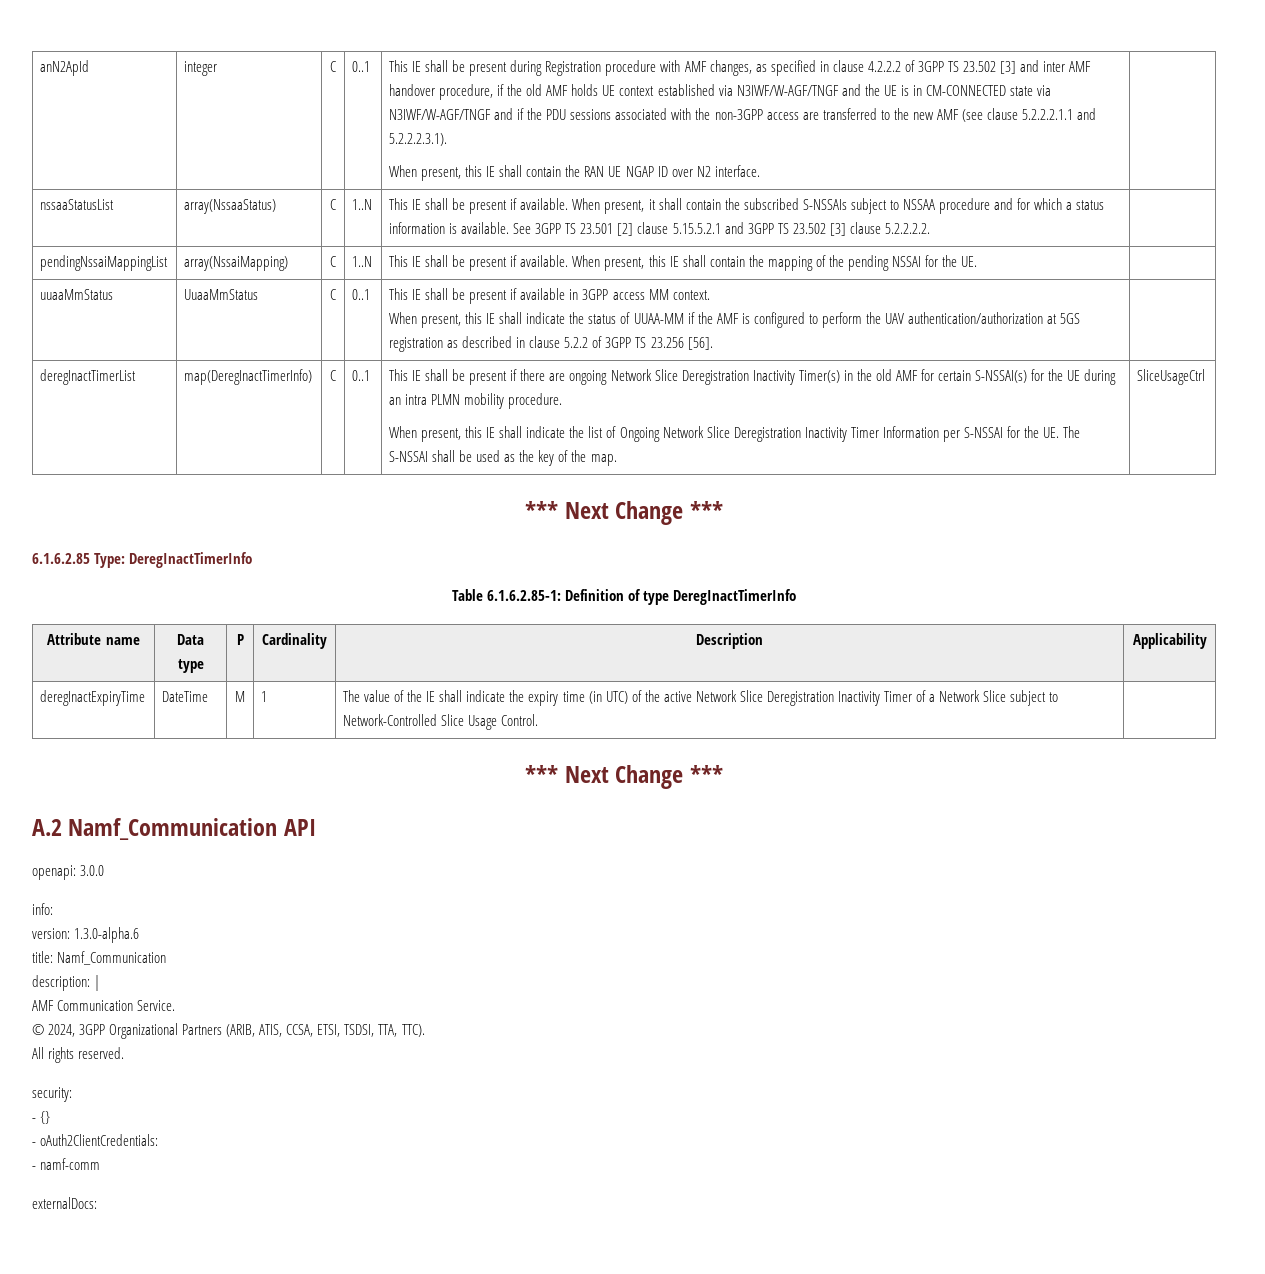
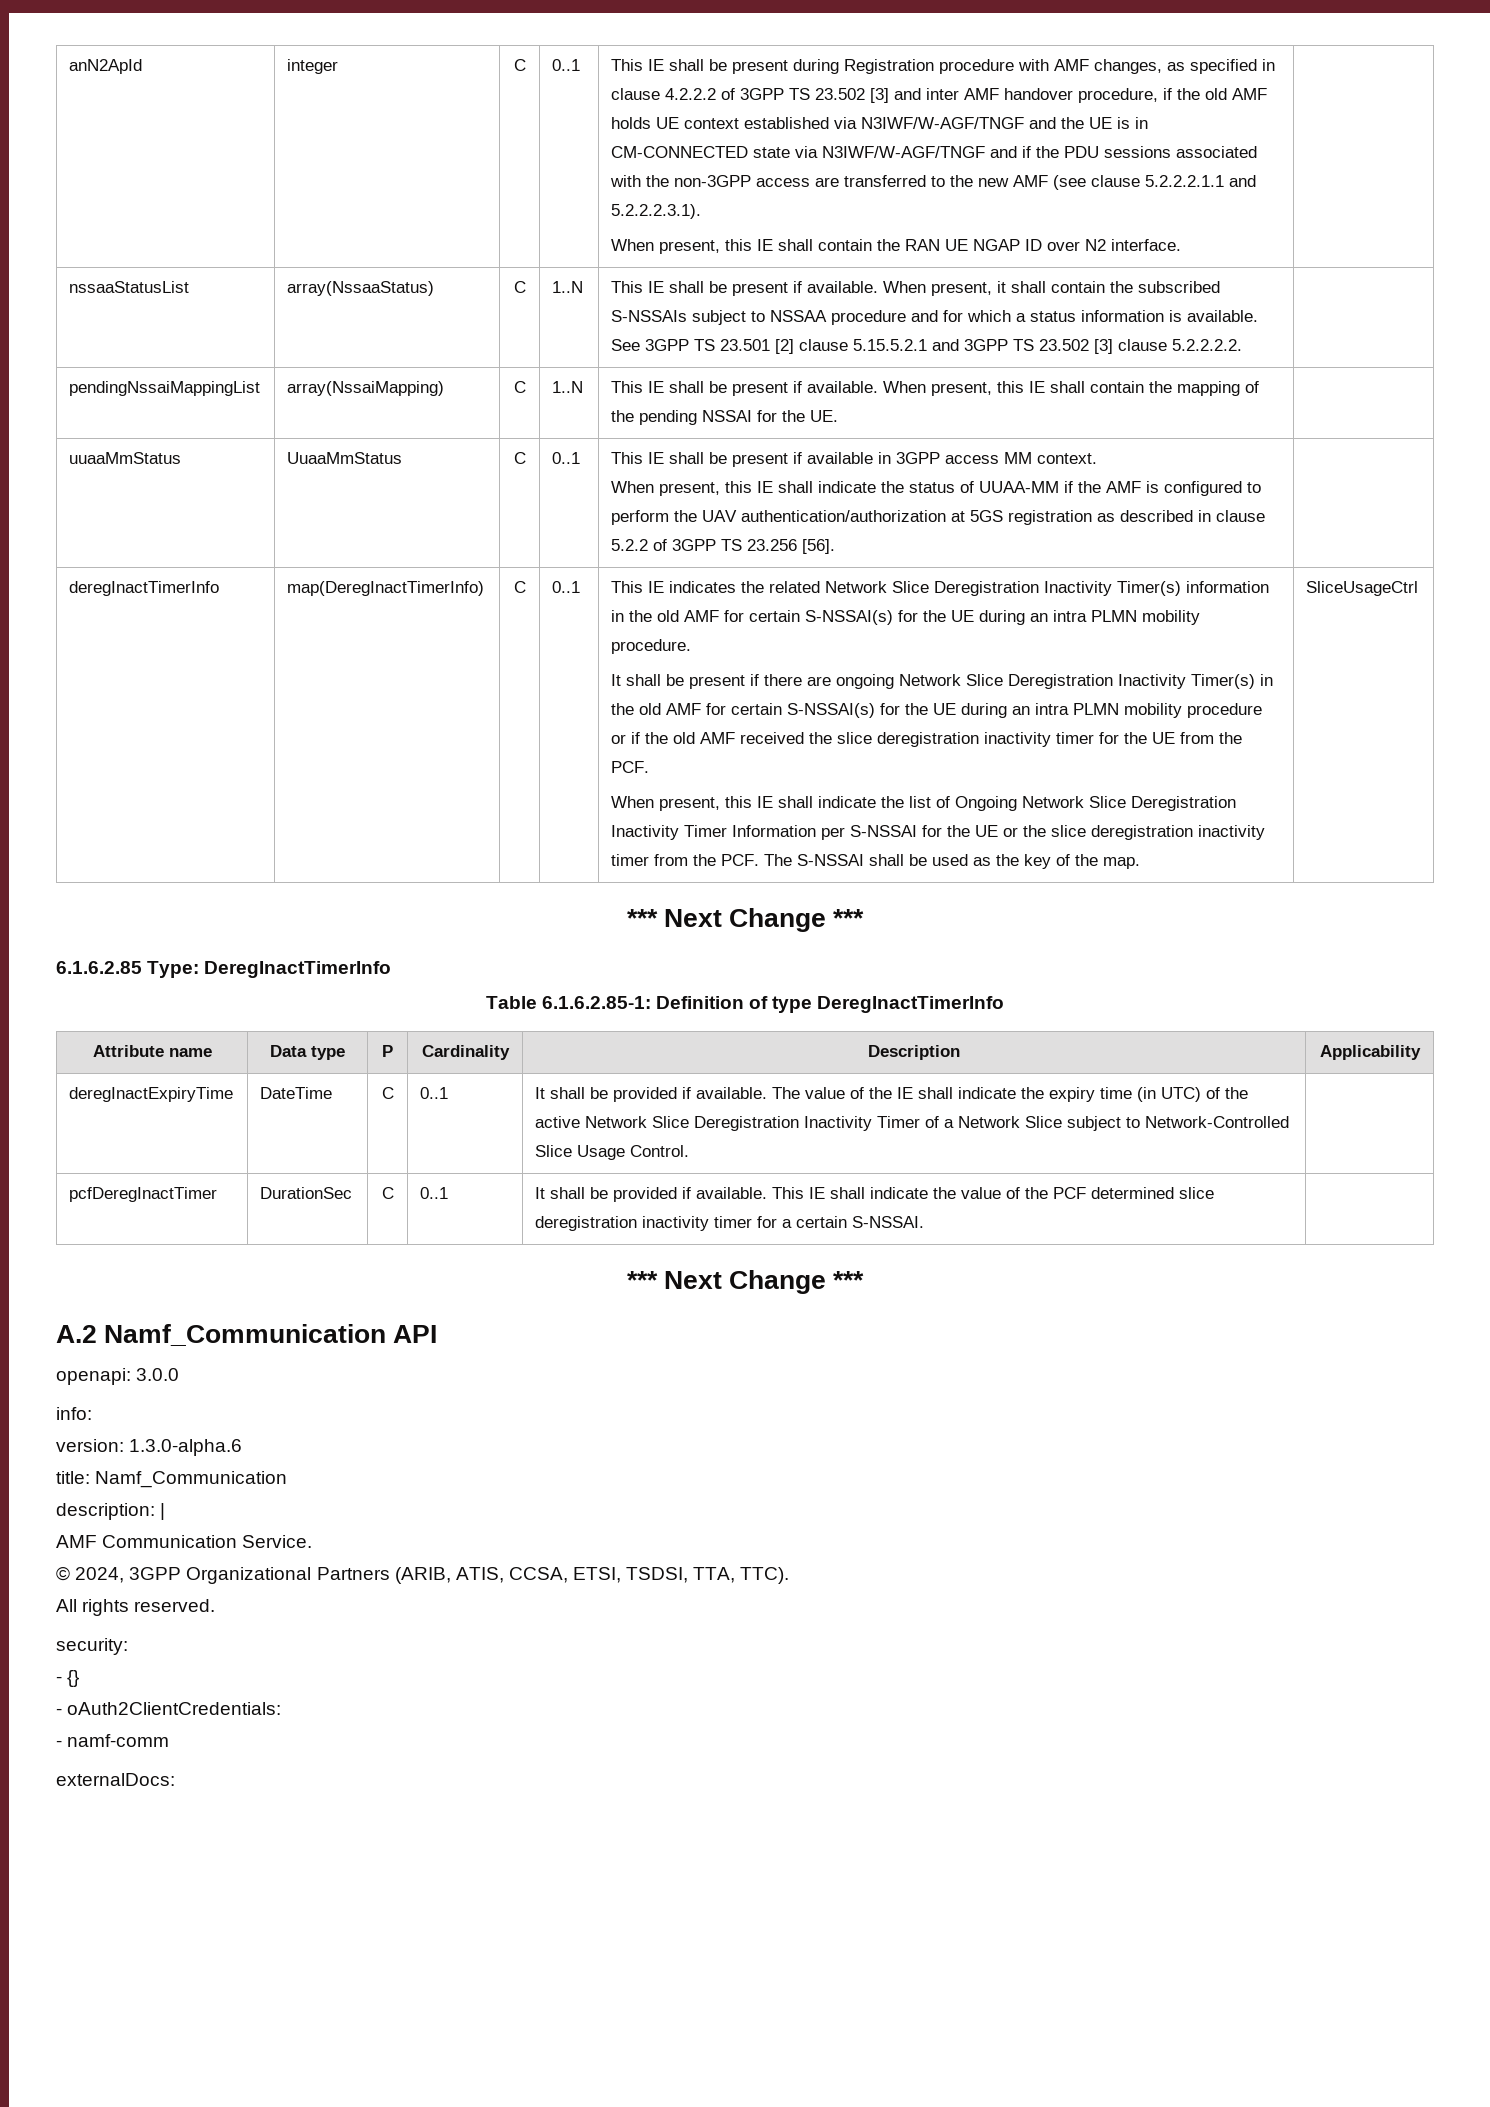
- deregInactTimerList
+ deregInactTimerInfo
- This IE shall be present if there are ongoing Network Slice Deregistration Inactivity Timer(s) in the old AMF for certain S-NSSAI(s) for the UE during an intra PLMN mobility procedure.
+ This IE indicates the related Network Slice Deregistration Inactivity Timer(s) information in the old AMF for certain S-NSSAI(s) for the UE during an intra PLMN mobility procedure.
+ It shall be present if there are ongoing Network Slice Deregistration Inactivity Timer(s) in the old AMF for certain S-NSSAI(s) for the UE during an intra PLMN mobility procedure or if the old AMF received the slice deregistration inactivity timer for the UE from the PCF.
- When present, this IE shall indicate the list of Ongoing Network Slice Deregistration Inactivity Timer Information per S-NSSAI for the UE. The S-NSSAI shall be used as the key of the map.
+ When present, this IE shall indicate the list of Ongoing Network Slice Deregistration Inactivity Timer Information per S-NSSAI for the UE or the slice deregistration inactivity timer from the PCF. The S-NSSAI shall be used as the key of the map.
- deregInactExpiryTime | DateTime | M | 1 | The value of the IE shall indicate the expiry time (in UTC) of the active Network Slice Deregistration Inactivity Timer of a Network Slice subject to Network-Controlled Slice Usage Control. |
+ deregInactExpiryTime | DateTime | C | 0..1 | It shall be provided if available. The value of the IE shall indicate the expiry time (in UTC) of the active Network Slice Deregistration Inactivity Timer of a Network Slice subject to Network-Controlled Slice Usage Control. |
+ pcfDeregInactTimer | DurationSec | C | 0..1 | It shall be provided if available. This IE shall indicate the value of the PCF determined slice deregistration inactivity timer for a certain S-NSSAI. |

